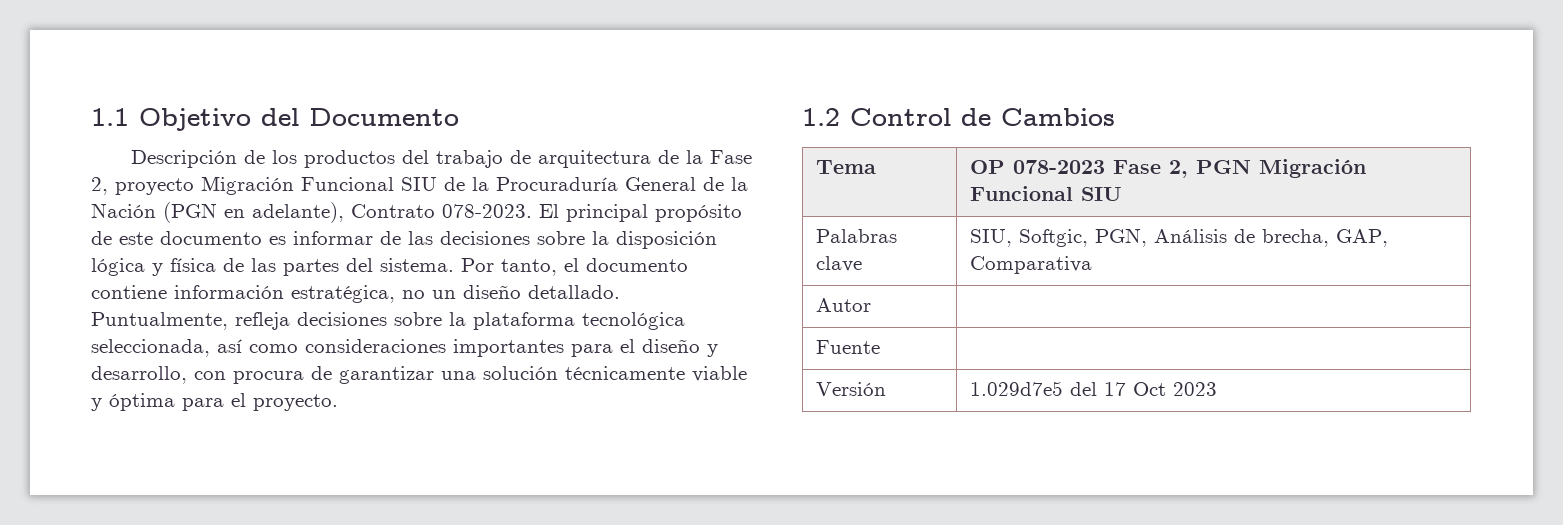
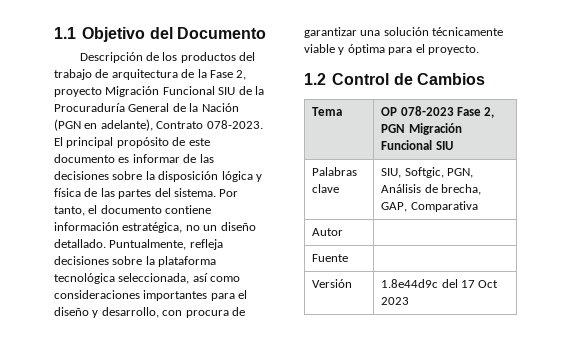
- Versión | 1.029d7e5 del 17 Oct 2023
+ Versión | 1.8e44d9c del 17 Oct 2023

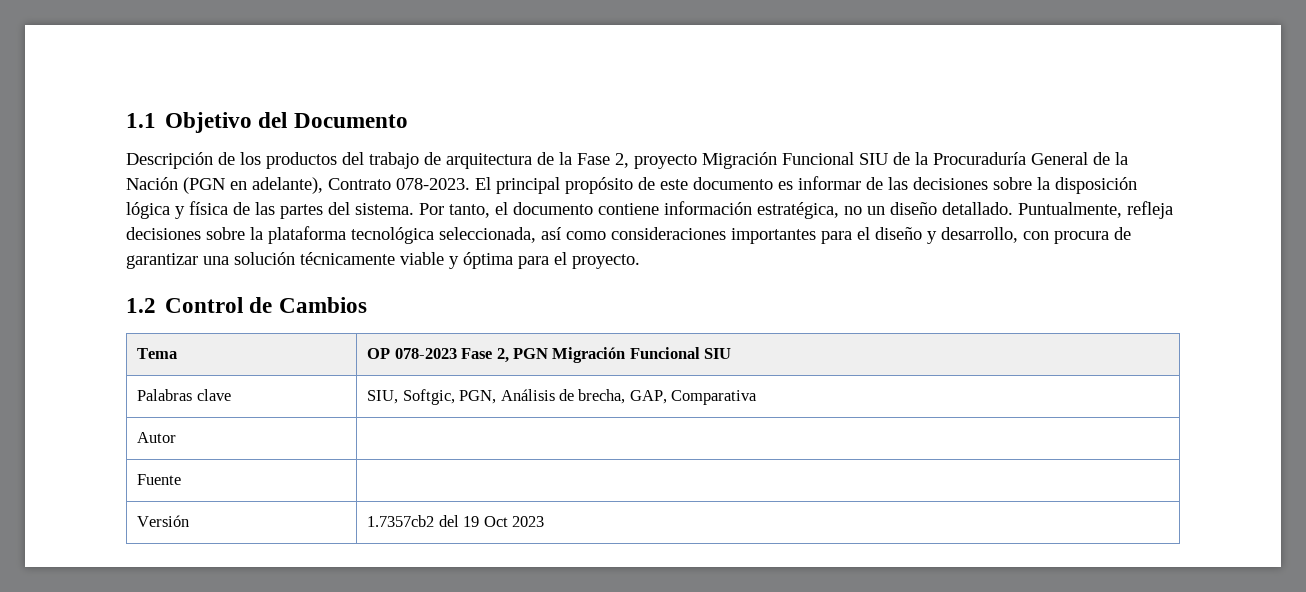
- Versión | 1.8e44d9c del 17 Oct 2023
+ Versión | 1.7357cb2 del 19 Oct 2023

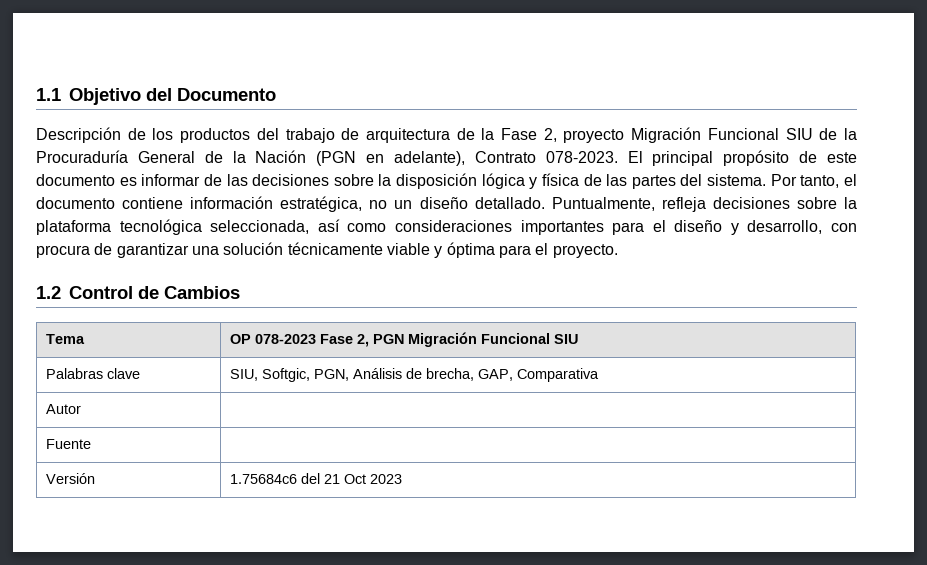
- Versión | 1.7357cb2 del 19 Oct 2023
+ Versión | 1.75684c6 del 21 Oct 2023

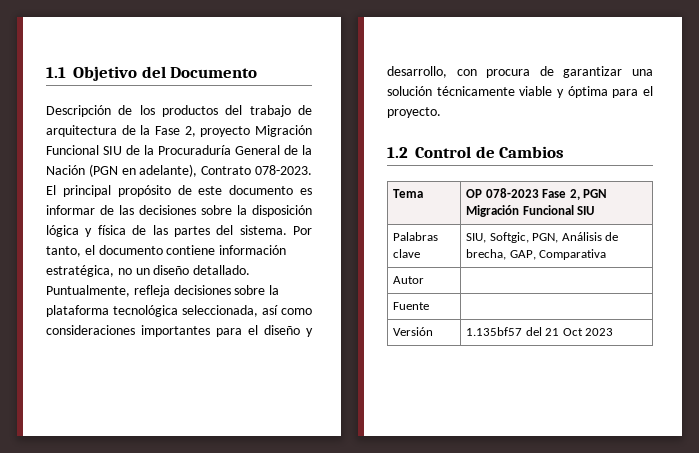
- Versión | 1.75684c6 del 21 Oct 2023
+ Versión | 1.135bf57 del 21 Oct 2023

